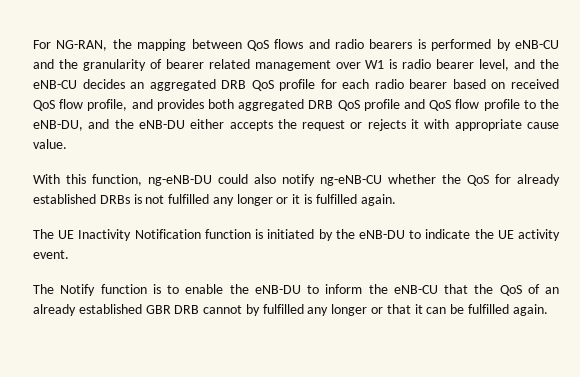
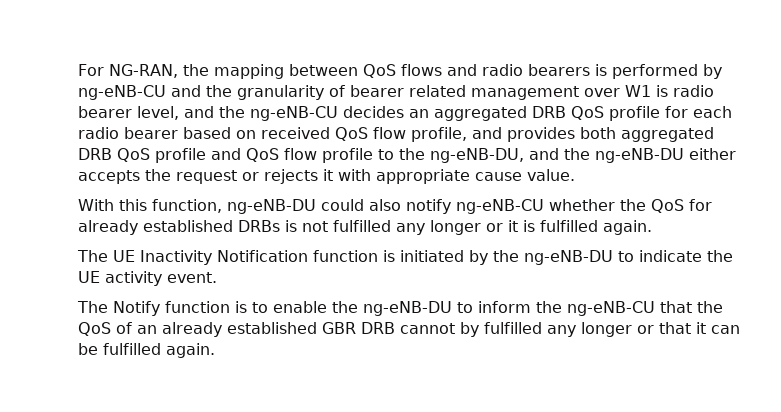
- For NG-RAN, the mapping between QoS flows and radio bearers is performed by eNB-CU and the granularity of bearer related management over W1 is radio bearer level, and the eNB-CU decides an aggregated DRB QoS profile for each radio bearer based on received QoS flow profile, and provides both aggregated DRB QoS profile and QoS flow profile to the eNB-DU, and the eNB-DU either accepts the request or rejects it with appropriate cause value.
+ For NG-RAN, the mapping between QoS flows and radio bearers is performed by ng-eNB-CU and the granularity of bearer related management over W1 is radio bearer level, and the ng-eNB-CU decides an aggregated DRB QoS profile for each radio bearer based on received QoS flow profile, and provides both aggregated DRB QoS profile and QoS flow profile to the ng-eNB-DU, and the ng-eNB-DU either accepts the request or rejects it with appropriate cause value.
- The UE Inactivity Notification function is initiated by the eNB-DU to indicate the UE activity event.
+ The UE Inactivity Notification function is initiated by the ng-eNB-DU to indicate the UE activity event.
- The Notify function is to enable the eNB-DU to inform the eNB-CU that the QoS of an already established GBR DRB cannot by fulfilled any longer or that it can be fulfilled again.
+ The Notify function is to enable the ng-eNB-DU to inform the ng-eNB-CU that the QoS of an already established GBR DRB cannot by fulfilled any longer or that it can be fulfilled again.

